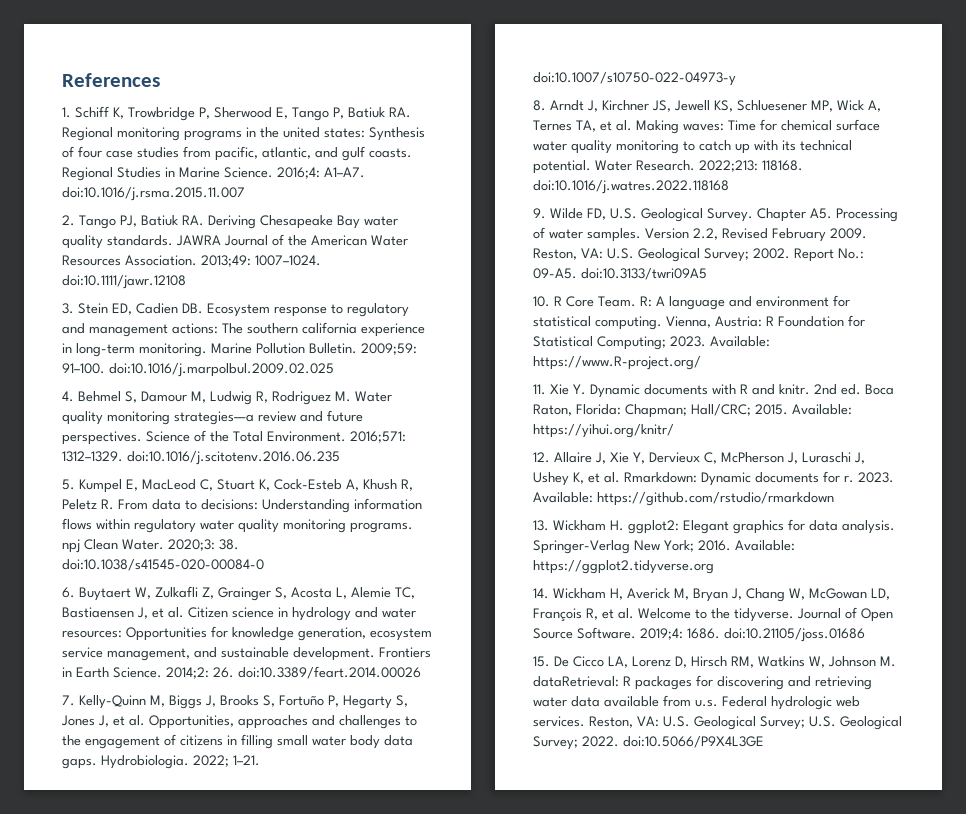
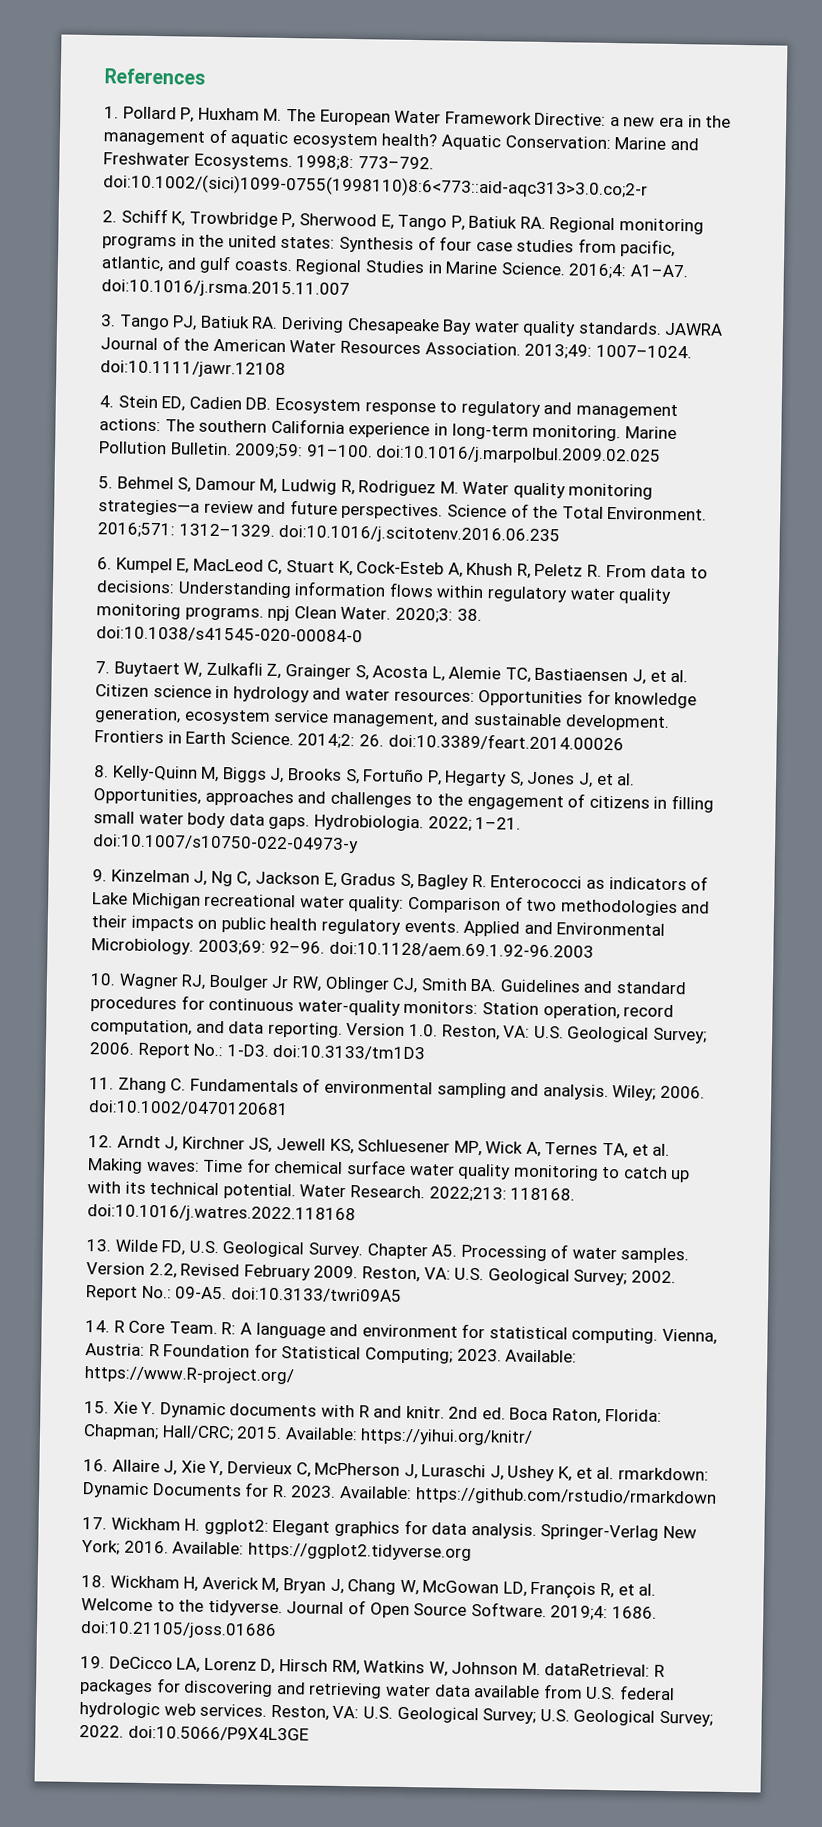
- 1. Schiff K, Trowbridge P, Sherwood E, Tango P, Batiuk RA. Regional monitoring programs in the united states: Synthesis of four case studies from pacific, atlantic, and gulf coasts.
+ 1. Pollard P, Huxham M. The European Water Framework Directive: a new era in the management of aquatic ecosystem health? Aquatic Conservation: Marine and Freshwater Ecosystems. 1998;8: 773–792. doi:10.1002/(sici)1099-0755(1998110)8:6<773::aid-aqc313>3.0.co;2-r
+ 2. Schiff K, Trowbridge P, Sherwood E, Tango P, Batiuk RA. Regional monitoring programs in the united states: Synthesis of four case studies from pacific, atlantic, and gulf coasts.
- 2. Tango PJ, Batiuk RA. Deriving Chesapeake Bay water quality standards.
+ 3. Tango PJ, Batiuk RA. Deriving Chesapeake Bay water quality standards.
- 3. Stein ED, Cadien DB. Ecosystem response to regulatory and management actions: The southern california experience in long-term monitoring.
+ 4. Stein ED, Cadien DB. Ecosystem response to regulatory and management actions: The southern California experience in long-term monitoring.
- 4. Behmel S, Damour M, Ludwig R, Rodriguez M. Water quality monitoring strategies—a review and future perspectives.
+ 5. Behmel S, Damour M, Ludwig R, Rodriguez M. Water quality monitoring strategies—a review and future perspectives.
- 5. Kumpel E, MacLeod C, Stuart K, Cock-Esteb A, Khush R, Peletz R. From data to decisions: Understanding information flows within regulatory water quality monitoring programs. npj Clean Water.
+ 6. Kumpel E, MacLeod C, Stuart K, Cock-Esteb A, Khush R, Peletz R. From data to decisions: Understanding information flows within regulatory water quality monitoring programs. npj Clean Water.
- 6. Buytaert W, Zulkafli Z, Grainger S, Acosta L, Alemie TC, Bastiaensen J, et al. Citizen science in hydrology and water resources: Opportunities for knowledge generation, ecosystem service management, and sustainable development.
+ 7. Buytaert W, Zulkafli Z, Grainger S, Acosta L, Alemie TC, Bastiaensen J, et al. Citizen science in hydrology and water resources: Opportunities for knowledge generation, ecosystem service management, and sustainable development.
- 7. Kelly-Quinn M, Biggs J, Brooks S, Fortuño P, Hegarty S, Jones J, et al. Opportunities, approaches and challenges to the engagement of citizens in filling small water body data gaps.
+ 8. Kelly-Quinn M, Biggs J, Brooks S, Fortuño P, Hegarty S, Jones J, et al. Opportunities, approaches and challenges to the engagement of citizens in filling small water body data gaps.
- 8. Arndt J, Kirchner JS, Jewell KS, Schluesener MP, Wick A, Ternes TA, et al. Making waves: Time for chemical surface water quality monitoring to catch up with its technical potential.
+ 9. Kinzelman J, Ng C, Jackson E, Gradus S, Bagley R. Enterococci as indicators of Lake Michigan recreational water quality: Comparison of two methodologies and their impacts on public health regulatory events. Applied and Environmental Microbiology. 2003;69: 92–96. doi:10.1128/aem.69.1.92-96.2003
+ 10. Wagner RJ, Boulger Jr RW, Oblinger CJ, Smith BA. Guidelines and standard procedures for continuous water-quality monitors: Station operation, record computation, and data reporting. Version 1.0. Reston, VA: U.S. Geological Survey; 2006. Report No.: 1-D3. doi:10.3133/tm1D3
+ 11. Zhang C. Fundamentals of environmental sampling and analysis. Wiley; 2006. doi:10.1002/0470120681
+ 12. Arndt J, Kirchner JS, Jewell KS, Schluesener MP, Wick A, Ternes TA, et al. Making waves: Time for chemical surface water quality monitoring to catch up with its technical potential.
- 9. Wilde FD, U.S. Geological Survey.
+ 13. Wilde FD, U.S. Geological Survey.
- 10. R Core Team.
+ 14. R Core Team.
- 11. Xie Y. Dynamic documents with R and knitr.
+ 15. Xie Y. Dynamic documents with R and knitr.
- 12. Allaire J, Xie Y, Dervieux C, McPherson J, Luraschi J, Ushey K, et al. Rmarkdown: Dynamic documents for r. 2023.
+ 16. Allaire J, Xie Y, Dervieux C, McPherson J, Luraschi J, Ushey K, et al. rmarkdown: Dynamic Documents for R. 2023.
- 13. Wickham H. ggplot2: Elegant graphics for data analysis.
+ 17. Wickham H. ggplot2: Elegant graphics for data analysis.
- 14. Wickham H, Averick M, Bryan J, Chang W, McGowan LD, François R, et al. Welcome to the tidyverse.
+ 18. Wickham H, Averick M, Bryan J, Chang W, McGowan LD, François R, et al. Welcome to the tidyverse.
- 15. De Cicco LA, Lorenz D, Hirsch RM, Watkins W, Johnson M. dataRetrieval: R packages for discovering and retrieving water data available from u.s. Federal hydrologic web services.
+ 19. DeCicco LA, Lorenz D, Hirsch RM, Watkins W, Johnson M. dataRetrieval: R packages for discovering and retrieving water data available from U.S. federal hydrologic web services.

